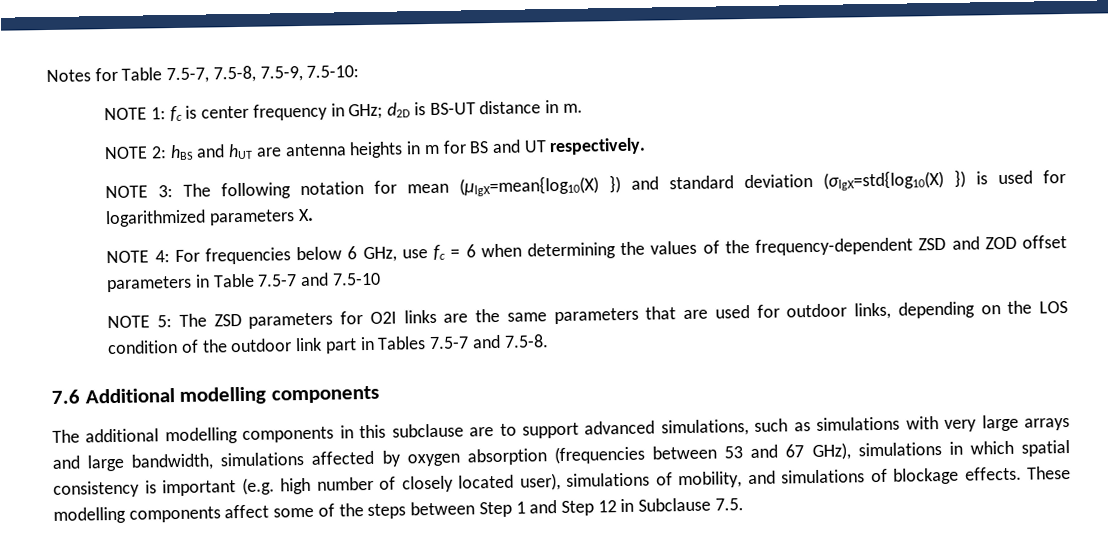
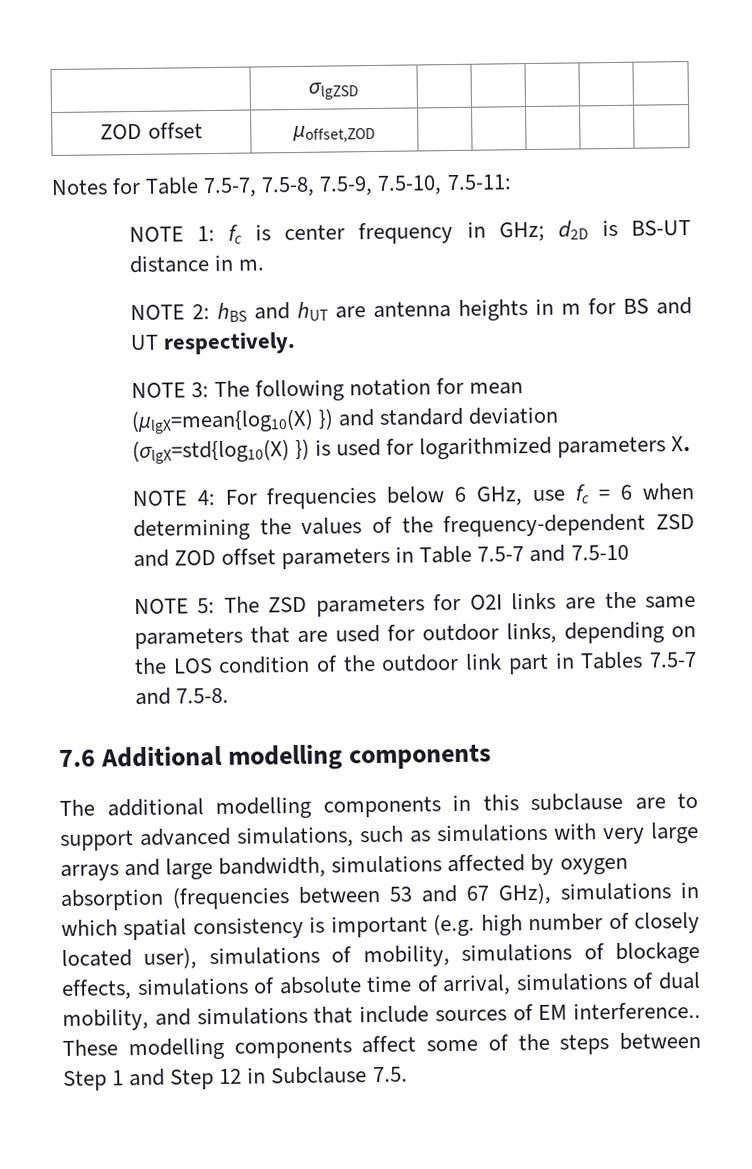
+ | σlgZSD | | | | |
+ ZOD offset | µoffset,ZOD | | | | |
- Notes for Table 7.5-7, 7.5-8, 7.5-9, 7.5-10:
+ Notes for Table 7.5-7, 7.5-8, 7.5-9, 7.5-10, 7.5-11:
- The additional modelling components in this subclause are to support advanced simulations, such as simulations with very large arrays and large bandwidth, simulations affected by oxygen absorption (frequencies between 53 and 67 GHz), simulations in which spatial consistency is important (e.g. high number of closely located user), simulations of mobility, and simulations of blockage effects.
+ The additional modelling components in this subclause are to support advanced simulations, such as simulations with very large arrays and large bandwidth, simulations affected by oxygen absorption (frequencies between 53 and 67 GHz), simulations in which spatial consistency is important (e.g. high number of closely located user), simulations of mobility, simulations of blockage effects, simulations of absolute time of arrival, simulations of dual mobility, and simulations that include sources of EM interference..

